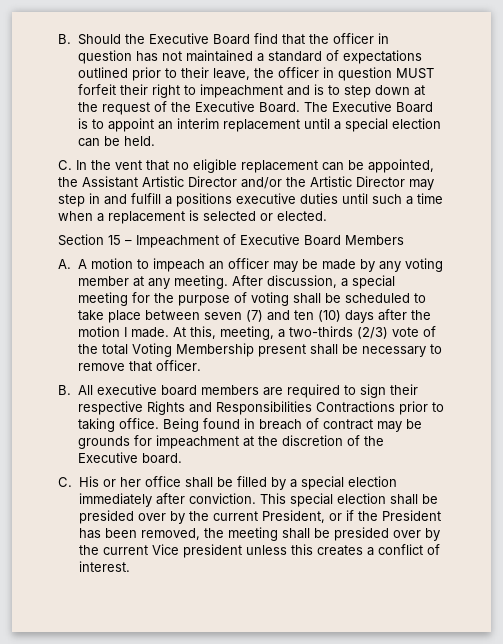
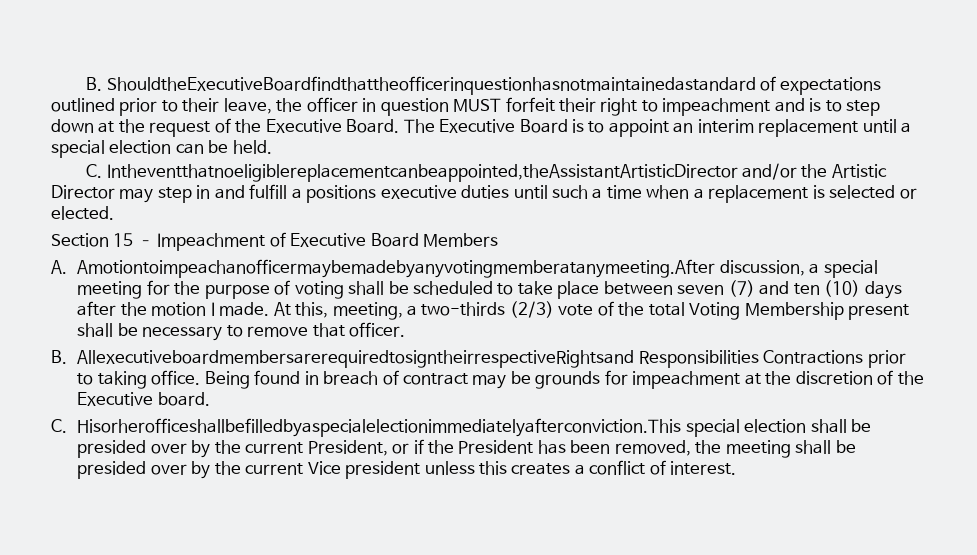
- B. Should the Executive Board find that the officer in question has not maintained a standard of expectations outlined prior to their leave, the officer in question MUST forfeit their right to impeachment and is to step down at the request of the Executive Board.
+ B. ShouldtheExecutiveBoardfindthattheofficerinquestionhasnotmaintainedastandard of expectations outlined prior to their leave, the officer in question MUST forfeit their right to impeachment and is to step down at the request of the Executive Board.
- C. In the vent that no eligible replacement can be appointed, the Assistant Artistic Director and/or the Artistic Director may step in and fulfill a positions executive duties until such a time when a replacement is selected or elected.
+ C. Intheventthatnoeligiblereplacementcanbeappointed,theAssistantArtisticDirector and/or the Artistic Director may step in and fulfill a positions executive duties until such a time when a replacement is selected or elected.
- A. A motion to impeach an officer may be made by any voting member at any meeting. After discussion, a special meeting for the purpose of voting shall be scheduled to take place between seven (7) and ten (10) days after the motion I made.
+ A. Amotiontoimpeachanofficermaybemadebyanyvotingmemberatanymeeting.After discussion, a special meeting for the purpose of voting shall be scheduled to take place between seven (7) and ten (10) days after the motion I made.
- B. All executive board members are required to sign their respective Rights and Responsibilities Contractions prior to taking office.
+ B. AllexecutiveboardmembersarerequiredtosigntheirrespectiveRightsand Responsibilities Contractions prior to taking office.
- C. His or her office shall be filled by a special election immediately after conviction. This special election shall be presided over by the current President, or if the President has been removed, the meeting shall be presided over by the current Vice president unless this creates a conflict of interest.
+ C. Hisorherofficeshallbefilledbyaspecialelectionimmediatelyafterconviction.This special election shall be presided over by the current President, or if the President has been removed, the meeting shall be presided over by the current Vice president unless this creates a conflict of interest.

